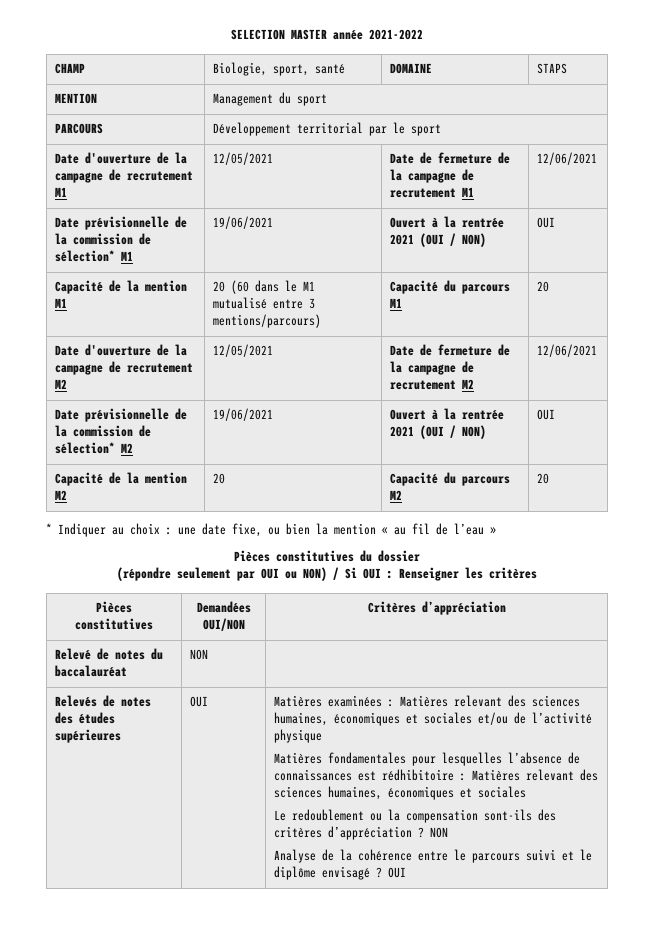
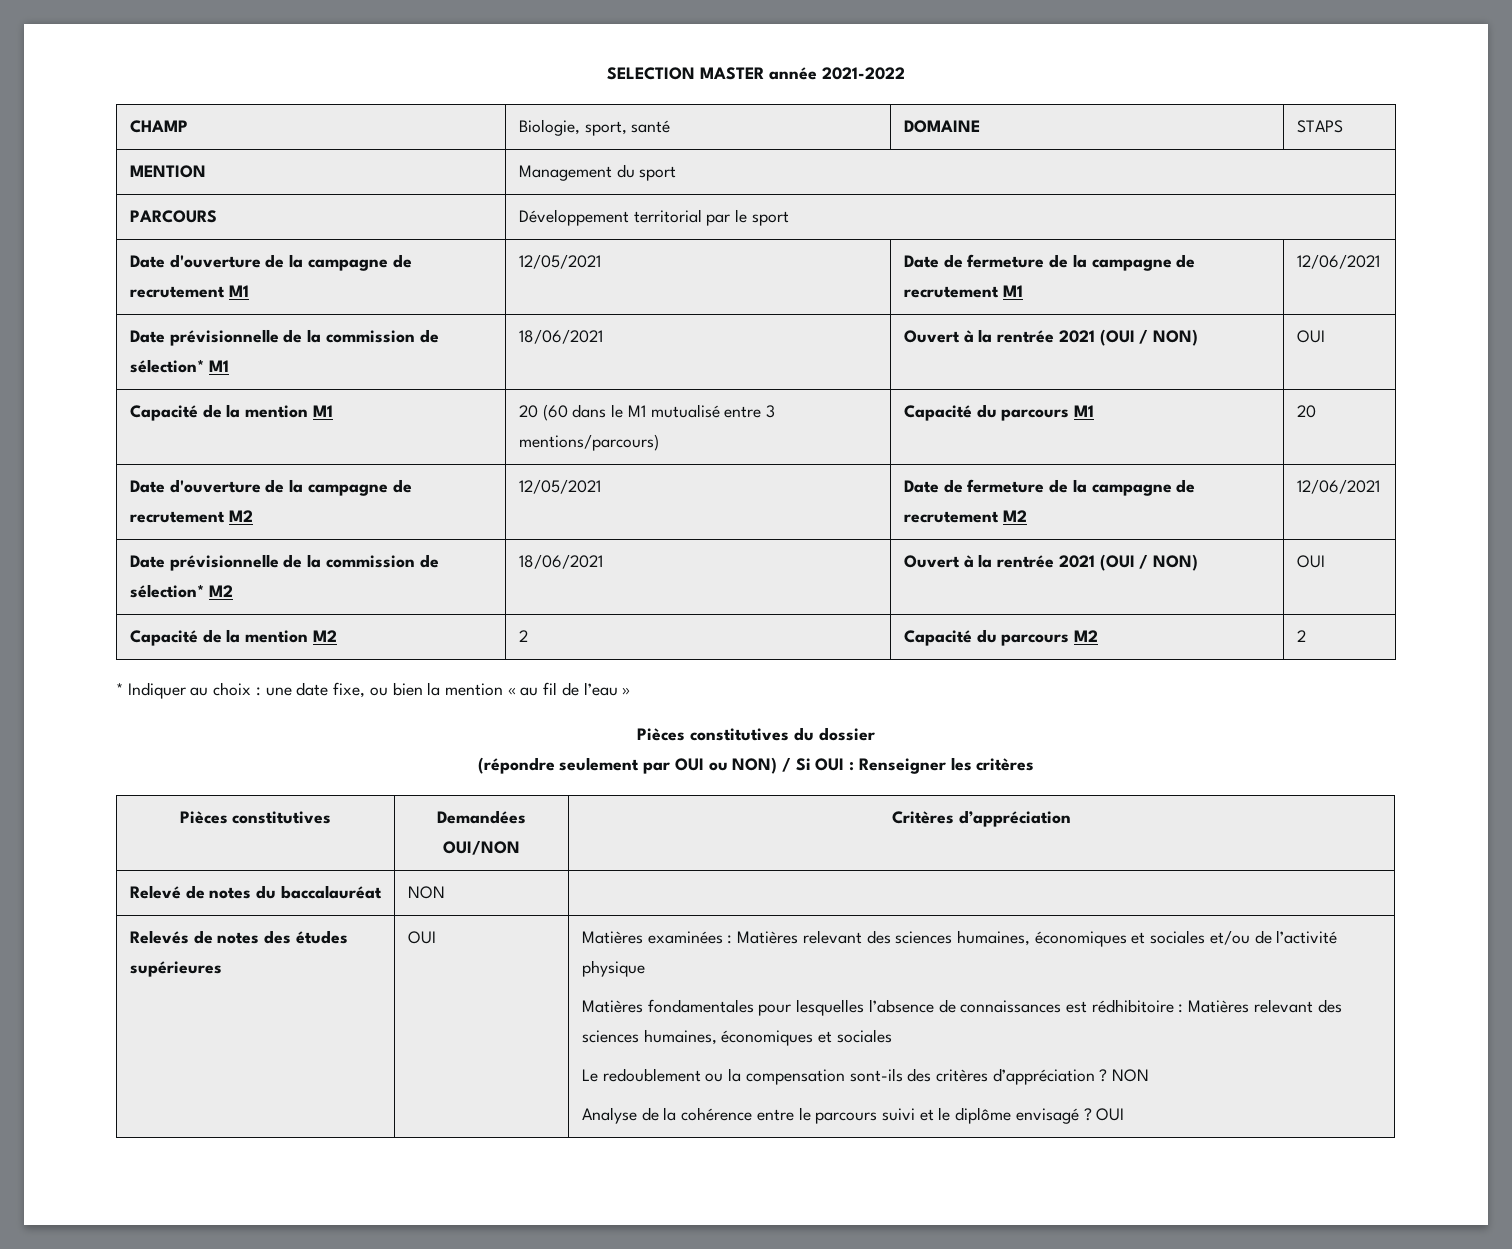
- Date prévisionnelle de la commission de sélection* M1 | 19/06/2021 | Ouvert à la rentrée 2021 (OUI / NON) | OUI
+ Date prévisionnelle de la commission de sélection* M1 | 18/06/2021 | Ouvert à la rentrée 2021 (OUI / NON) | OUI
- Date prévisionnelle de la commission de sélection* M2 | 19/06/2021 | Ouvert à la rentrée 2021 (OUI / NON) | OUI
+ Date prévisionnelle de la commission de sélection* M2 | 18/06/2021 | Ouvert à la rentrée 2021 (OUI / NON) | OUI
- Capacité de la mention M2 | 20 | Capacité du parcours M2 | 20
+ Capacité de la mention M2 | 2 | Capacité du parcours M2 | 2

